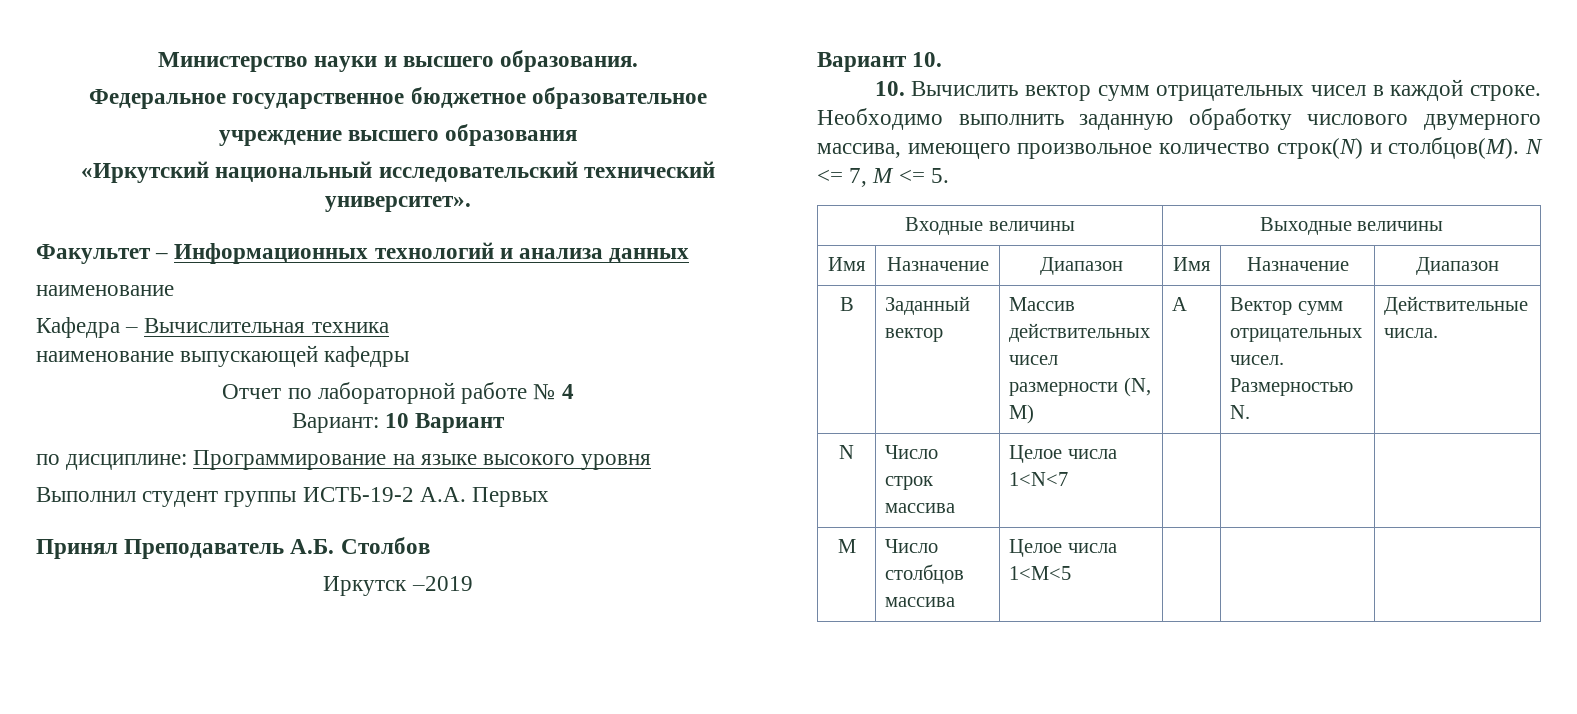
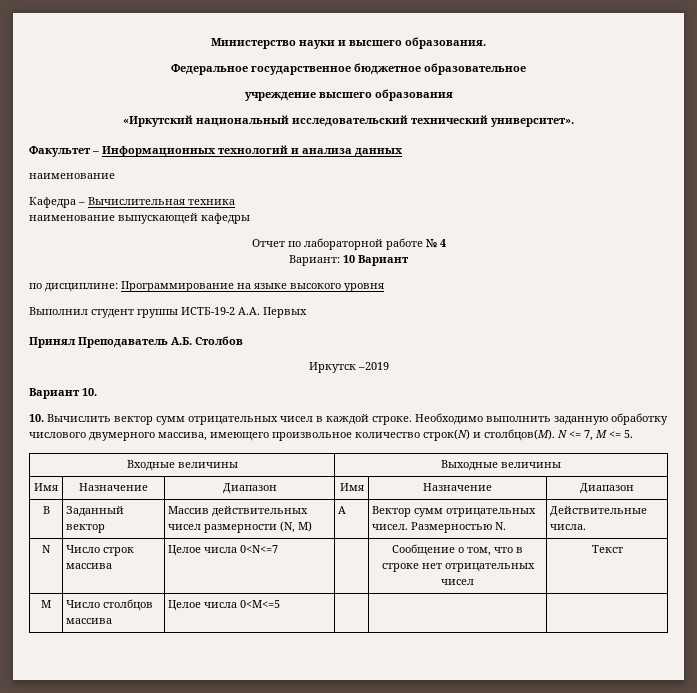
- N | Число строк массива | Целое числа 1<N<7 | | |
+ N | Число строк массива | Целое числа 0<N<=7 | | Сообщение о том, что в строке нет отрицательных чисел | Текст
- M | Число столбцов массива | Целое числа 1<M<5 | | |
+ M | Число столбцов массива | Целое числа 0<M<=5 | | |

